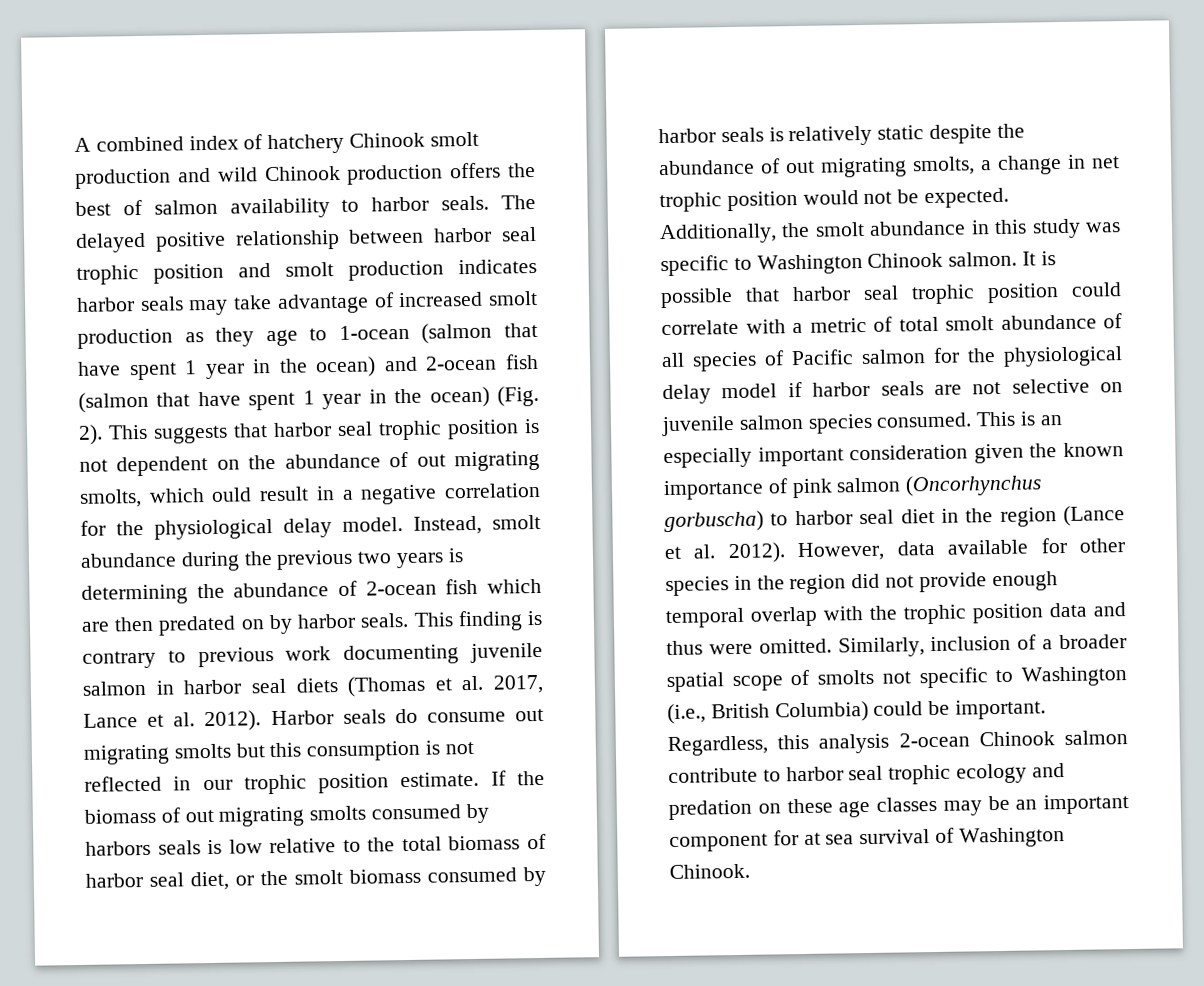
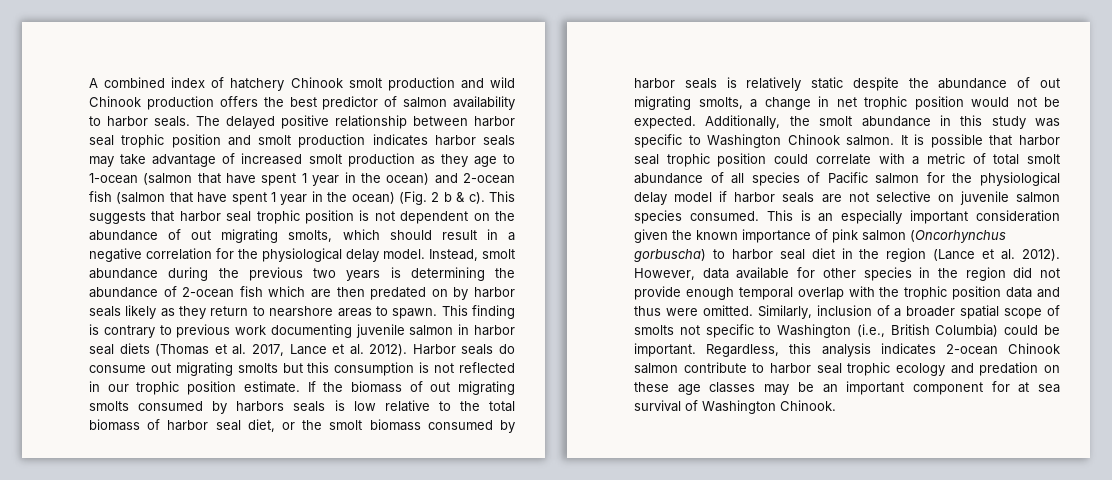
- A combined index of hatchery Chinook smolt production and wild Chinook production offers the best of salmon availability to harbor seals.
+ A combined index of hatchery Chinook smolt production and wild Chinook production offers the best predictor of salmon availability to harbor seals.
- The delayed positive relationship between harbor seal trophic position and smolt production indicates harbor seals may take advantage of increased smolt production as they age to 1-ocean (salmon that have spent 1 year in the ocean) and 2-ocean fish (salmon that have spent 1 year in the ocean) (Fig. 2).
+ The delayed positive relationship between harbor seal trophic position and smolt production indicates harbor seals may take advantage of increased smolt production as they age to 1-ocean (salmon that have spent 1 year in the ocean) and 2-ocean fish (salmon that have spent 1 year in the ocean) (Fig. 2 b & c).
- This suggests that harbor seal trophic position is not dependent on the abundance of out migrating smolts, which ould result in a negative correlation for the physiological delay model.
+ This suggests that harbor seal trophic position is not dependent on the abundance of out migrating smolts, which should result in a negative correlation for the physiological delay model.
- Instead, smolt abundance during the previous two years is determining the abundance of 2-ocean fish which are then predated on by harbor seals.
+ Instead, smolt abundance during the previous two years is determining the abundance of 2-ocean fish which are then predated on by harbor seals likely as they return to nearshore areas to spawn.
- Regardless, this analysis 2-ocean Chinook salmon contribute to harbor seal trophic ecology and predation on these age classes may be an important component for at sea survival of Washington Chinook.
+ Regardless, this analysis indicates 2-ocean Chinook salmon contribute to harbor seal trophic ecology and predation on these age classes may be an important component for at sea survival of Washington Chinook.

